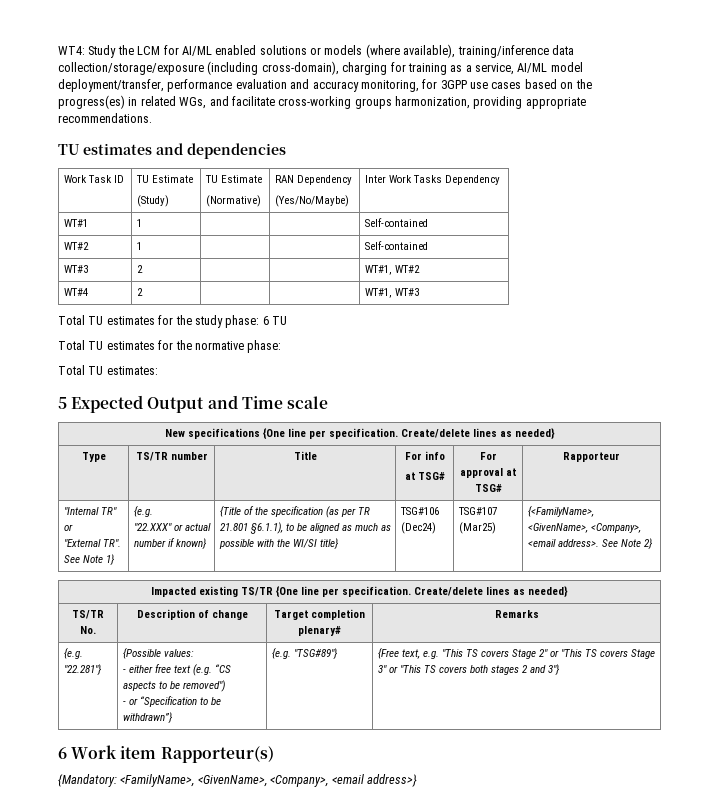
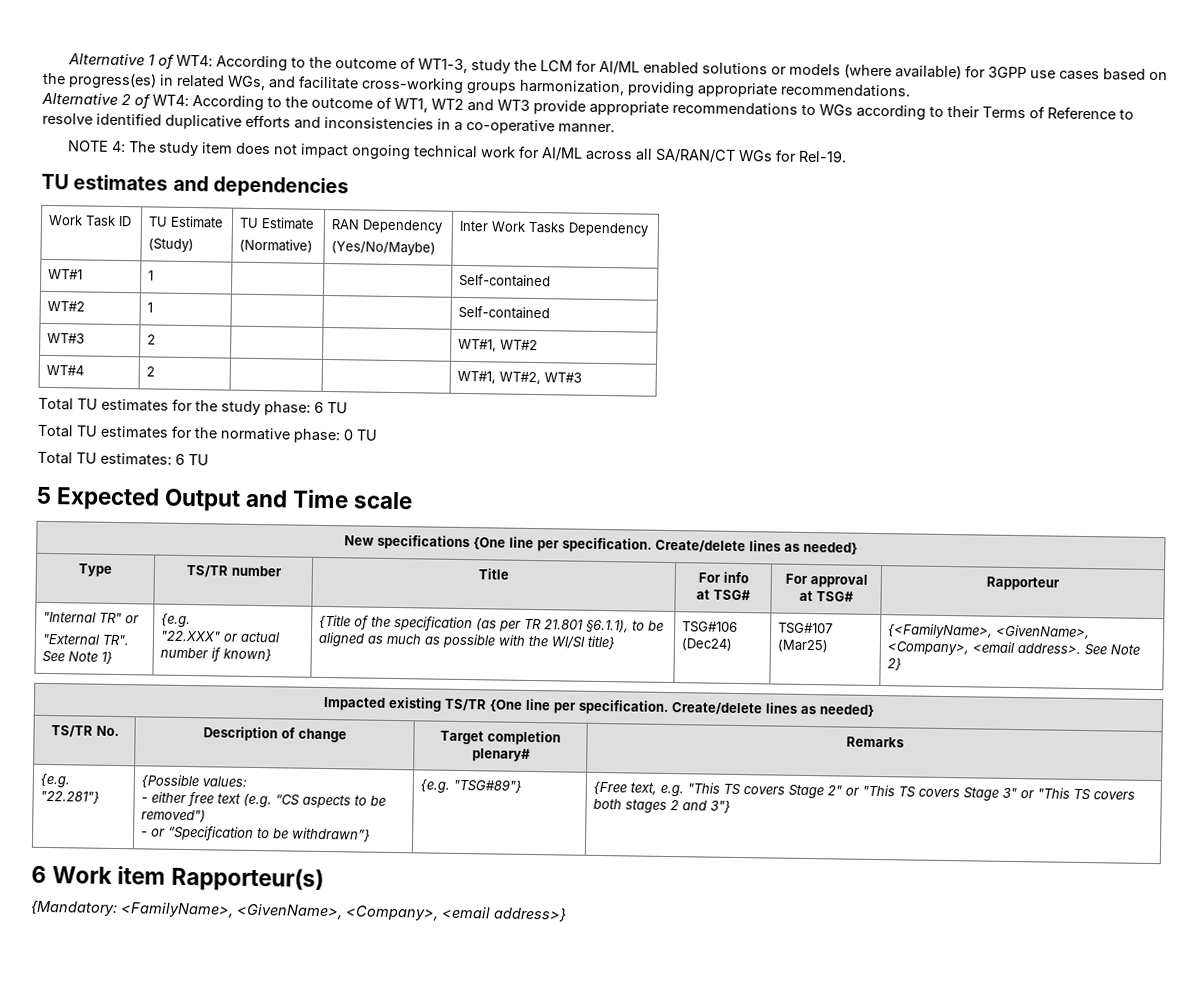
- WT4: Study the LCM for AI/ML enabled solutions or models (where available), training/inference data collection/storage/exposure (including cross-domain), charging for training as a service, AI/ML model deployment/transfer, performance evaluation and accuracy monitoring, for 3GPP use cases based on the progress(es) in related WGs, and facilitate cross-working groups harmonization, providing appropriate recommendations.
+ Alternative 1 of WT4: According to the outcome of WT1-3, study the LCM for AI/ML enabled solutions or models (where available) for 3GPP use cases based on the progress(es) in related WGs, and facilitate cross-working groups harmonization, providing appropriate recommendations.
+ Alternative 2 of WT4: According to the outcome of WT1, WT2 and WT3 provide appropriate recommendations to WGs according to their Terms of Reference to resolve identified duplicative efforts and inconsistencies in a co-operative manner.
+ NOTE 4: The study item does not impact ongoing technical work for AI/ML across all SA/RAN/CT WGs for Rel-19.
- WT#4 | 2 | | | WT#1, WT#3
+ WT#4 | 2 | | | WT#1, WT#2, WT#3
- Total TU estimates for the normative phase:
+ Total TU estimates for the normative phase: 0 TU
- Total TU estimates:
+ Total TU estimates: 6 TU

